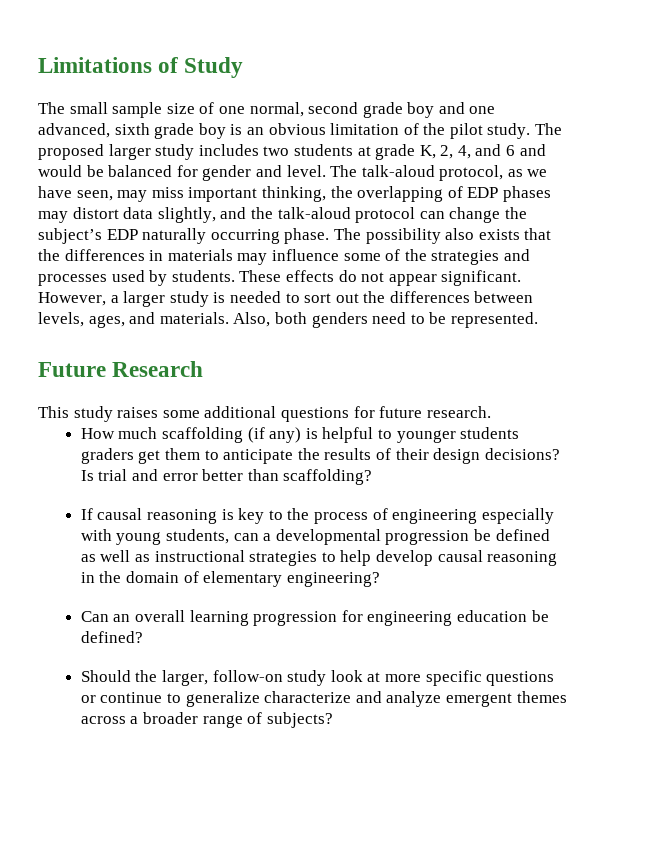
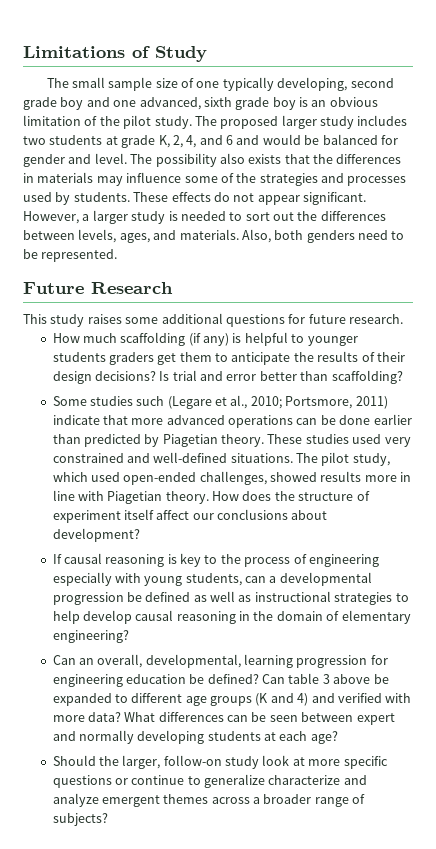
- The small sample size of one normal, second grade boy and one advanced, sixth grade boy is an obvious limitation of the pilot study.
+ The small sample size of one typically developing, second grade boy and one advanced, sixth grade boy is an obvious limitation of the pilot study.
- The talk-aloud protocol, as we have seen, may miss important thinking, the overlapping of EDP phases may distort data slightly, and the talk-aloud protocol can change the subject’s EDP naturally occurring phase. The possibility also exists that the differences in materials may influence some of the strategies and processes used by students.
+ The possibility also exists that the differences in materials may influence some of the strategies and processes used by students.
+ Some studies such (Legare et al., 2010; Portsmore, 2011) indicate that more advanced operations can be done earlier than predicted by Piagetian theory. These studies used very constrained and well-defined situations. The pilot study, which used open-ended challenges, showed results more in line with Piagetian theory. How does the structure of experiment itself affect our conclusions about development?
- Can an overall learning progression for engineering education be defined?
+ Can an overall, developmental, learning progression for engineering education be defined? Can table 3 above be expanded to different age groups (K and 4) and verified with more data? What differences can be seen between expert and normally developing students at each age?

